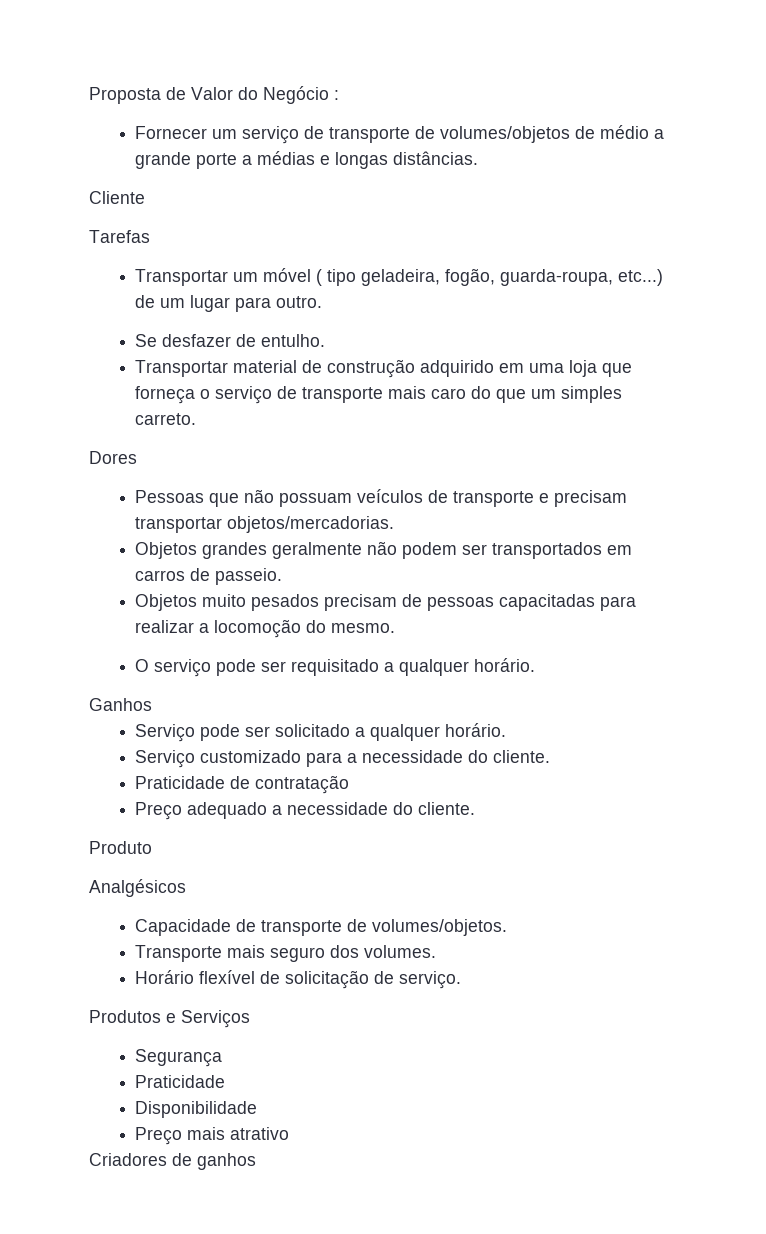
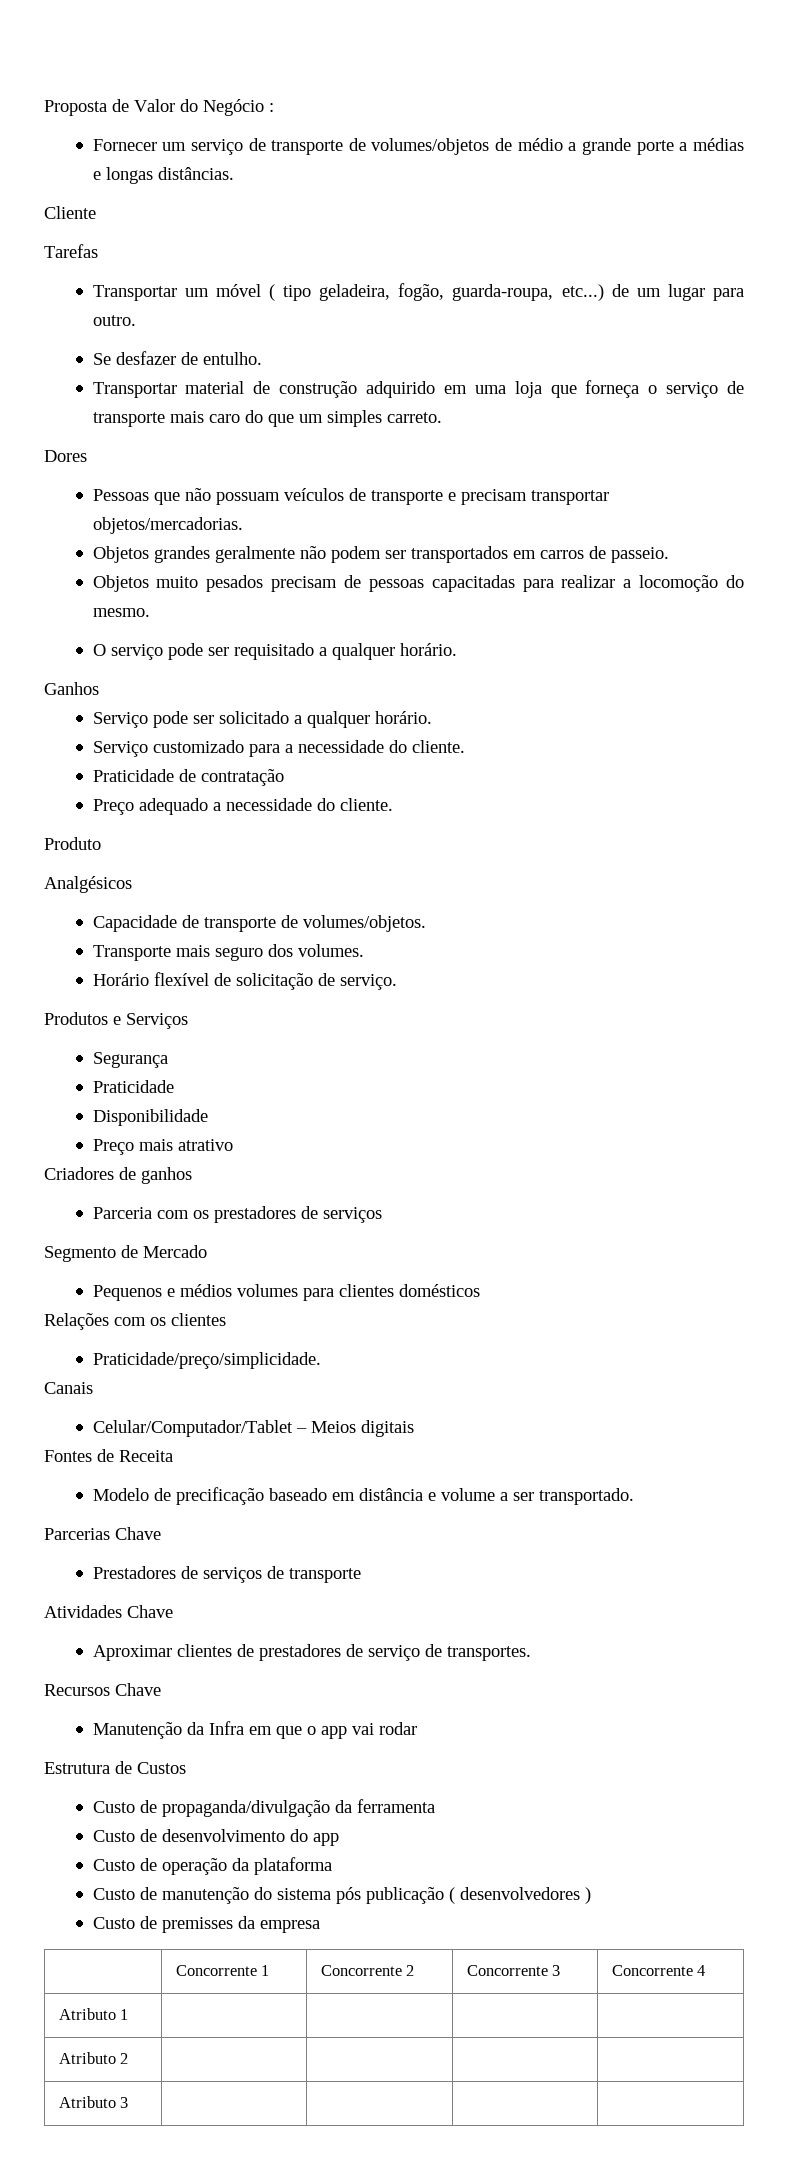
+ Parceria com os prestadores de serviços
+ Segmento de Mercado
+ Pequenos e médios volumes para clientes domésticos
+ Relações com os clientes
+ Praticidade/preço/simplicidade.
+ Canais
+ Celular/Computador/Tablet – Meios digitais
+ Fontes de Receita
+ Modelo de precificação baseado em distância e volume a ser transportado.
+ Parcerias Chave
+ Prestadores de serviços de transporte
+ Atividades Chave
+ Aproximar clientes de prestadores de serviço de transportes.
+ Recursos Chave
+ Manutenção da Infra em que o app vai rodar
+ Estrutura de Custos
+ Custo de propaganda/divulgação da ferramenta
+ Custo de desenvolvimento do app
+ Custo de operação da plataforma
+ Custo de manutenção do sistema pós publicação ( desenvolvedores )
+ Custo de premisses da empresa
+ | Concorrente 1 | Concorrente 2 | Concorrente 3 | Concorrente 4
+ Atributo 1 | | | |
+ Atributo 2 | | | |
+ Atributo 3 | | | |

